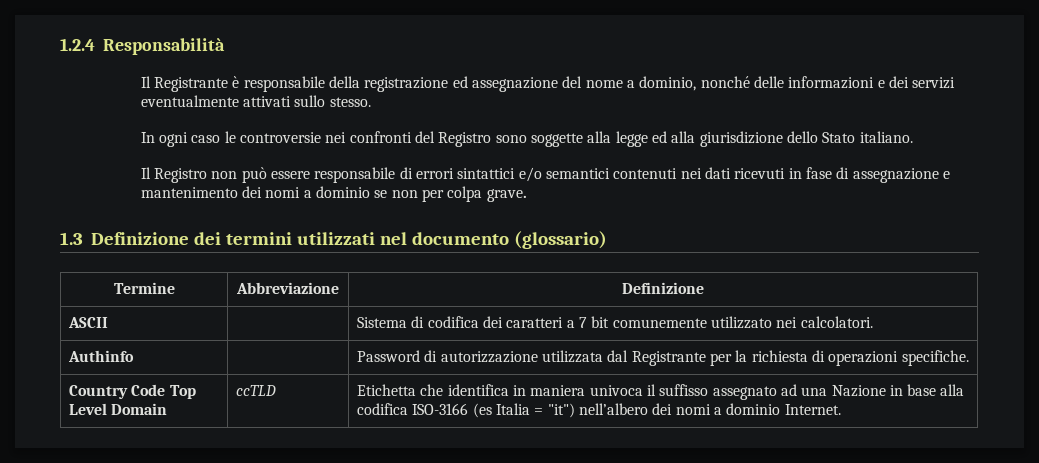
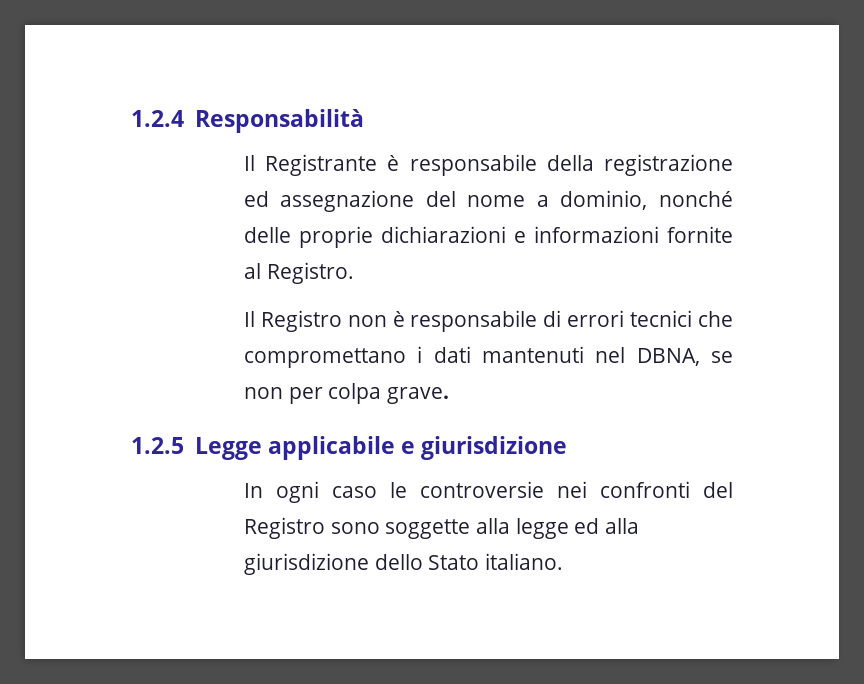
- Il Registrante è responsabile della registrazione ed assegnazione del nome a dominio, nonché delle informazioni e dei servizi eventualmente attivati sullo stesso.
+ Il Registrante è responsabile della registrazione ed assegnazione del nome a dominio, nonché delle proprie dichiarazioni e informazioni fornite al Registro.
+ Il Registro non è responsabile di errori tecnici che compromettano i dati mantenuti nel DBNA, se non per colpa grave.
+ 1.2.5 Legge applicabile e giurisdizione
- Il Registro non può essere responsabile di errori sintattici e/o semantici contenuti nei dati ricevuti in fase di assegnazione e mantenimento dei nomi a dominio se non per colpa grave.
- 1.3 Definizione dei termini utilizzati nel documento (glossario)
- Termine | Abbreviazione | Definizione
- ASCII | | Sistema di codifica dei caratteri a 7 bit comunemente utilizzato nei calcolatori.
- Authinfo | | Password di autorizzazione utilizzata dal Registrante per la richiesta di operazioni specifiche.
- Country Code Top Level Domain | ccTLD | Etichetta che identifica in maniera univoca il suffisso assegnato ad una Nazione in base alla codifica ISO-3166 (es Italia = "it") nell’albero dei nomi a dominio Internet.

